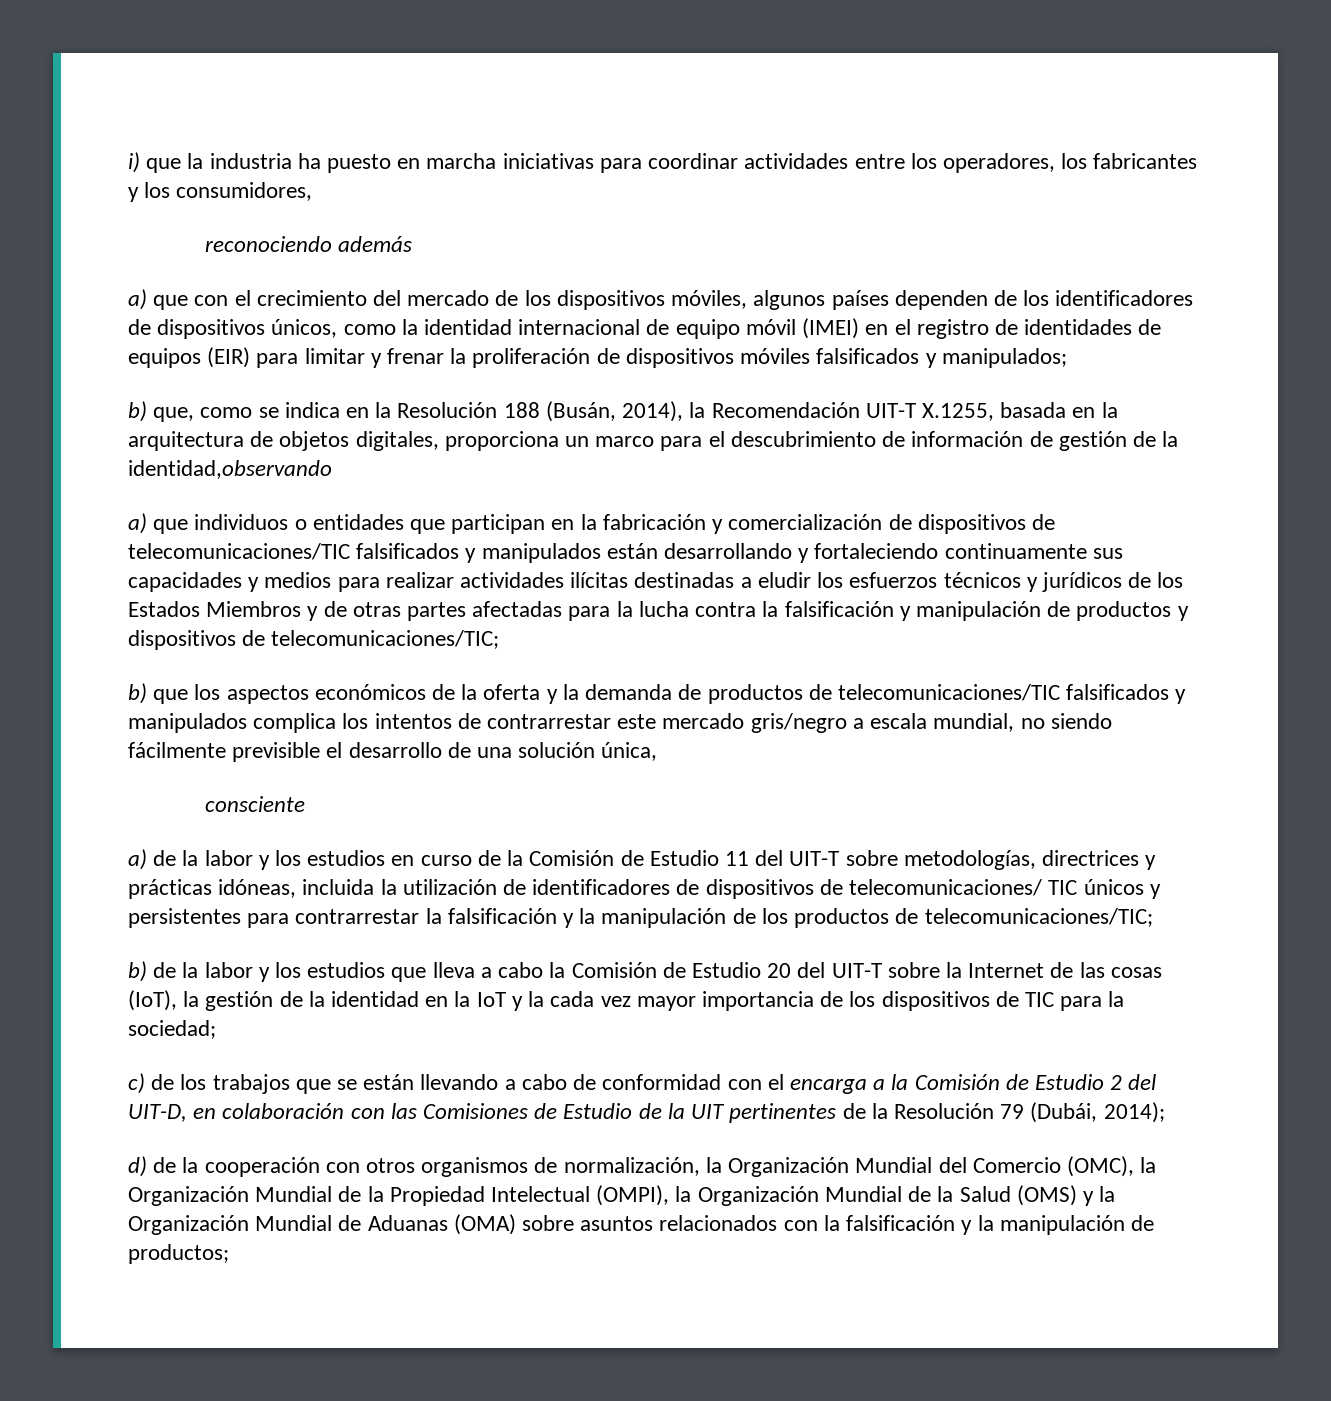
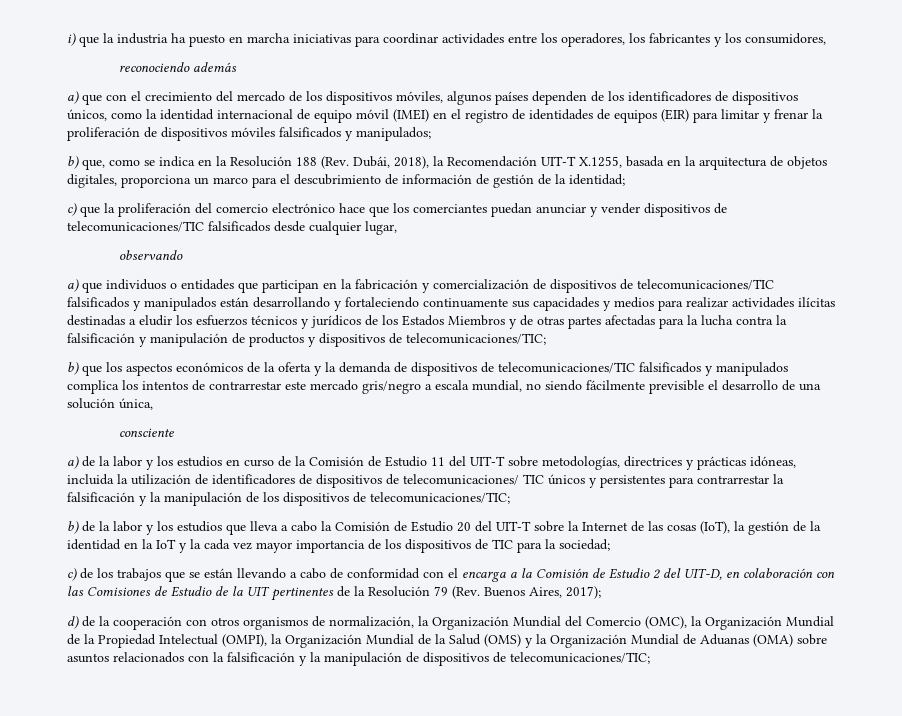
- b) que, como se indica en la Resolución 188 (Busán, 2014), la Recomendación UIT-T X.1255, basada en la arquitectura de objetos digitales, proporciona un marco para el descubrimiento de información de gestión de la identidad,observando
+ b) que, como se indica en la Resolución 188 (Rev. Dubái, 2018), la Recomendación UIT-T X.1255, basada en la arquitectura de objetos digitales, proporciona un marco para el descubrimiento de información de gestión de la identidad;
+ c) que la proliferación del comercio electrónico hace que los comerciantes puedan anunciar y vender dispositivos de telecomunicaciones/TIC falsificados desde cualquier lugar,
+ observando
- b) que los aspectos económicos de la oferta y la demanda de productos de telecomunicaciones/TIC falsificados y manipulados complica los intentos de contrarrestar este mercado gris/negro a escala mundial, no siendo fácilmente previsible el desarrollo de una solución única,
+ b) que los aspectos económicos de la oferta y la demanda de dispositivos de telecomunicaciones/TIC falsificados y manipulados complica los intentos de contrarrestar este mercado gris/negro a escala mundial, no siendo fácilmente previsible el desarrollo de una solución única,
- a) de la labor y los estudios en curso de la Comisión de Estudio 11 del UIT-T sobre metodologías, directrices y prácticas idóneas, incluida la utilización de identificadores de dispositivos de telecomunicaciones/ TIC únicos y persistentes para contrarrestar la falsificación y la manipulación de los productos de telecomunicaciones/TIC;
+ a) de la labor y los estudios en curso de la Comisión de Estudio 11 del UIT-T sobre metodologías, directrices y prácticas idóneas, incluida la utilización de identificadores de dispositivos de telecomunicaciones/ TIC únicos y persistentes para contrarrestar la falsificación y la manipulación de los dispositivos de telecomunicaciones/TIC;
- c) de los trabajos que se están llevando a cabo de conformidad con el encarga a la Comisión de Estudio 2 del UIT-D, en colaboración con las Comisiones de Estudio de la UIT pertinentes de la Resolución 79 (Dubái, 2014);
+ c) de los trabajos que se están llevando a cabo de conformidad con el encarga a la Comisión de Estudio 2 del UIT-D, en colaboración con las Comisiones de Estudio de la UIT pertinentes de la Resolución 79 (Rev. Buenos Aires, 2017);
- d) de la cooperación con otros organismos de normalización, la Organización Mundial del Comercio (OMC), la Organización Mundial de la Propiedad Intelectual (OMPI), la Organización Mundial de la Salud (OMS) y la Organización Mundial de Aduanas (OMA) sobre asuntos relacionados con la falsificación y la manipulación de productos;
+ d) de la cooperación con otros organismos de normalización, la Organización Mundial del Comercio (OMC), la Organización Mundial de la Propiedad Intelectual (OMPI), la Organización Mundial de la Salud (OMS) y la Organización Mundial de Aduanas (OMA) sobre asuntos relacionados con la falsificación y la manipulación de dispositivos de telecomunicaciones/TIC;

